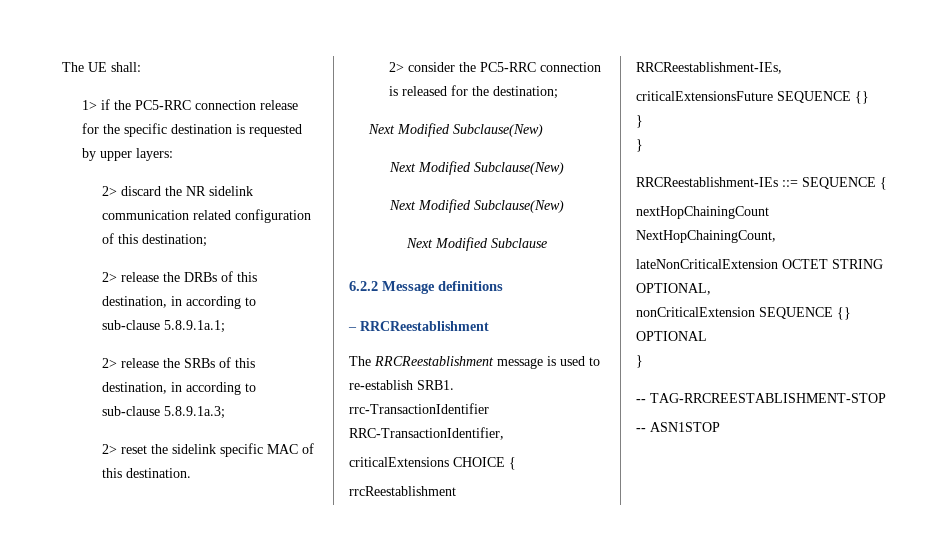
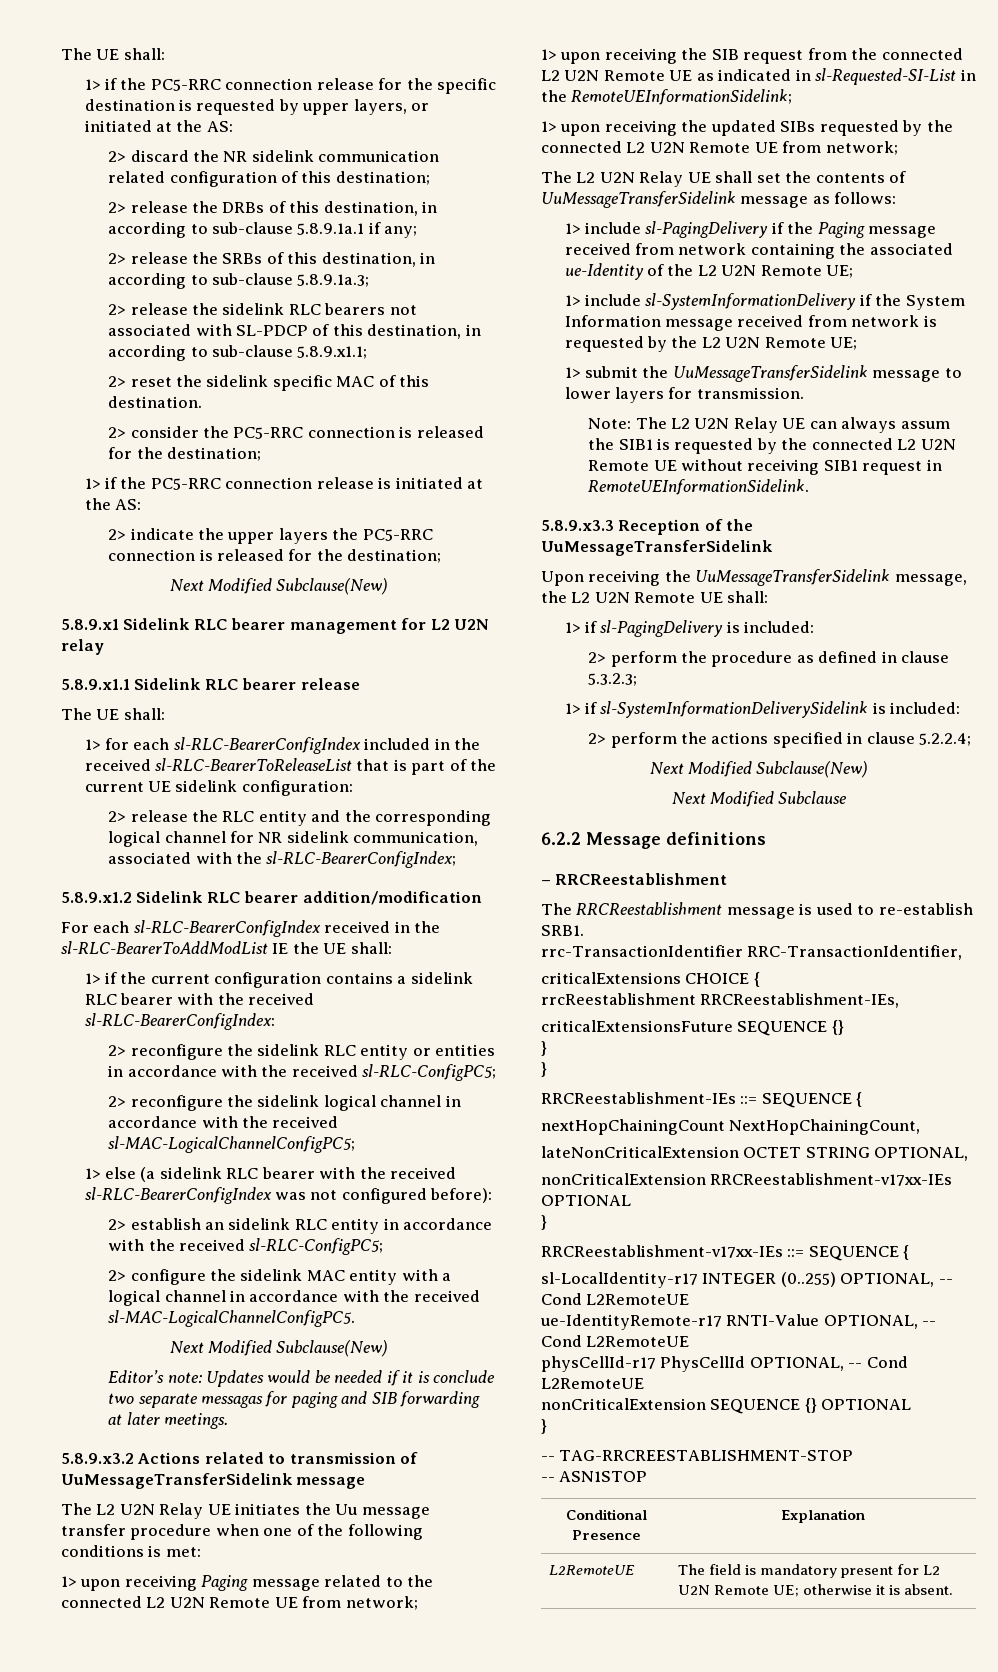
- 1> if the PC5-RRC connection release for the specific destination is requested by upper layers:
+ 1> if the PC5-RRC connection release for the specific destination is requested by upper layers, or initiated at the AS:
- 2> release the DRBs of this destination, in according to sub-clause 5.8.9.1a.1;
+ 2> release the DRBs of this destination, in according to sub-clause 5.8.9.1a.1 if any;
+ 2> release the sidelink RLC bearers not associated with SL-PDCP of this destination, in according to sub-clause 5.8.9.x1.1;
  2> consider the PC5-RRC connection is released for the destination;
+ 1> if the PC5-RRC connection release is initiated at the AS:
+ 2> indicate the upper layers the PC5-RRC connection is released for the destination;
  Next Modified Subclause(New)
+ 5.8.9.x1 Sidelink RLC bearer management for L2 U2N relay
+ 5.8.9.x1.1 Sidelink RLC bearer release
+ The UE shall:
+ 1> for each sl-RLC-BearerConfigIndex included in the received sl-RLC-BearerToReleaseList that is part of the current UE sidelink configuration:
+ 2> release the RLC entity and the corresponding logical channel for NR sidelink communication, associated with the sl-RLC-BearerConfigIndex;
+ 5.8.9.x1.2 Sidelink RLC bearer addition/modification
+ For each sl-RLC-BearerConfigIndex received in the sl-RLC-BearerToAddModList IE the UE shall:
+ 1> if the current configuration contains a sidelink RLC bearer with the received sl-RLC-BearerConfigIndex:
+ 2> reconfigure the sidelink RLC entity or entities in accordance with the received sl-RLC-ConfigPC5;
+ 2> reconfigure the sidelink logical channel in accordance with the received sl-MAC-LogicalChannelConfigPC5;
+ 1> else (a sidelink RLC bearer with the received sl-RLC-BearerConfigIndex was not configured before):
+ 2> establish an sidelink RLC entity in accordance with the received sl-RLC-ConfigPC5;
+ 2> configure the sidelink MAC entity with a logical channel in accordance with the received sl-MAC-LogicalChannelConfigPC5.
  Next Modified Subclause(New)
+ Editor’s note: Updates would be needed if it is conclude two separate messagas for paging and SIB forwarding at later meetings.
+ 5.8.9.x3.2 Actions related to transmission of UuMessageTransferSidelink message
+ The L2 U2N Relay UE initiates the Uu message transfer procedure when one of the following conditions is met:
+ 1> upon receiving Paging message related to the connected L2 U2N Remote UE from network;
+ 1> upon receiving the SIB request from the connected L2 U2N Remote UE as indicated in sl-Requested-SI-List in the RemoteUEInformationSidelink;
+ 1> upon receiving the updated SIBs requested by the connected L2 U2N Remote UE from network;
+ The L2 U2N Relay UE shall set the contents of UuMessageTransferSidelink message as follows:
+ 1> include sl-PagingDelivery if the Paging message received from network containing the associated ue-Identity of the L2 U2N Remote UE;
+ 1> include sl-SystemInformationDelivery if the System Information message received from network is requested by the L2 U2N Remote UE;
+ 1> submit the UuMessageTransferSidelink message to lower layers for transmission.
+ Note: The L2 U2N Relay UE can always assum the SIB1 is requested by the connected L2 U2N Remote UE without receiving SIB1 request in RemoteUEInformationSidelink.
+ 5.8.9.x3.3 Reception of the UuMessageTransferSidelink
+ Upon receiving the UuMessageTransferSidelink message, the L2 U2N Remote UE shall:
+ 1> if sl-PagingDelivery is included:
+ 2> perform the procedure as defined in clause 5.3.2.3;
+ 1> if sl-SystemInformationDeliverySidelink is included:
+ 2> perform the actions specified in clause 5.2.2.4;
+ nonCriticalExtension RRCReestablishment-v17xx-IEs OPTIONAL
+ }
+ RRCReestablishment-v17xx-IEs ::= SEQUENCE {
+ sl-LocalIdentity-r17 INTEGER (0..255) OPTIONAL, -- Cond L2RemoteUE
+ ue-IdentityRemote-r17 RNTI-Value OPTIONAL, -- Cond L2RemoteUE
+ physCellId-r17 PhysCellId OPTIONAL, -- Cond L2RemoteUE
+ Conditional Presence | Explanation
+ L2RemoteUE | The field is mandatory present for L2 U2N Remote UE; otherwise it is absent.

